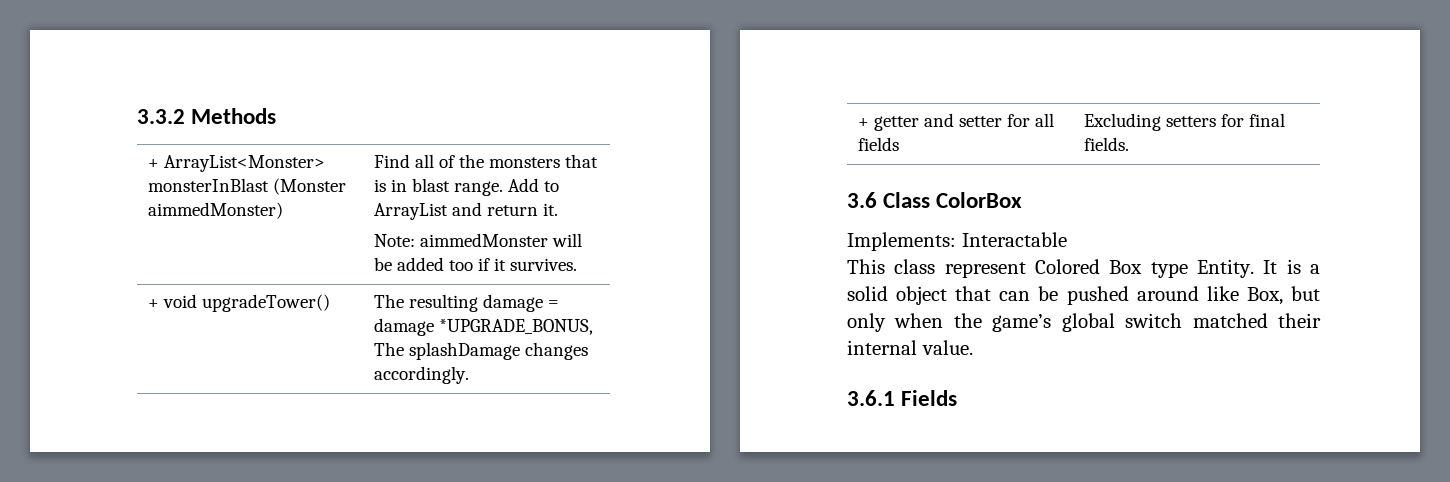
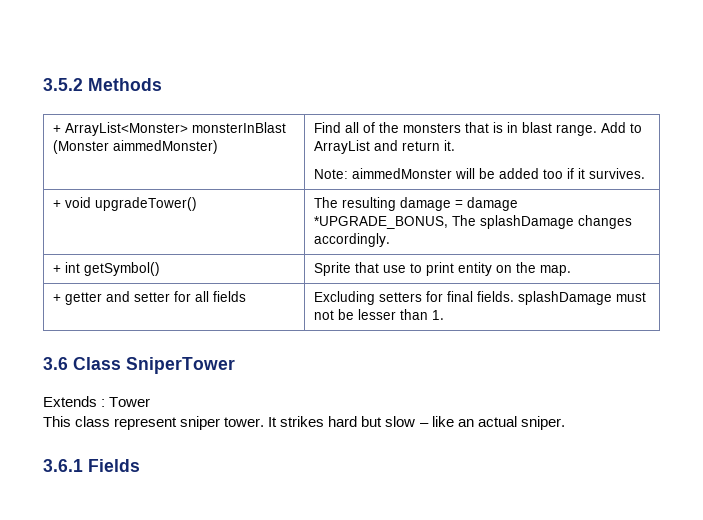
- 3.3.2 Methods
+ 3.5.2 Methods
+ + int getSymbol() | Sprite that use to print entity on the map.
- + getter and setter for all fields | Excluding setters for final fields.
- 3.6 Class ColorBox
- Implements: Interactable
- This class represent Colored Box type Entity. It is a solid object that can be pushed around like Box, but only when the game’s global switch matched their internal value.
+ + getter and setter for all fields | Excluding setters for final fields. splashDamage must not be lesser than 1.
+ 3.6 Class SniperTower
+ Extends : Tower
+ This class represent sniper tower. It strikes hard but slow – like an actual sniper.

